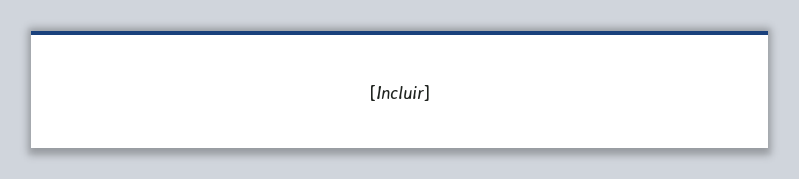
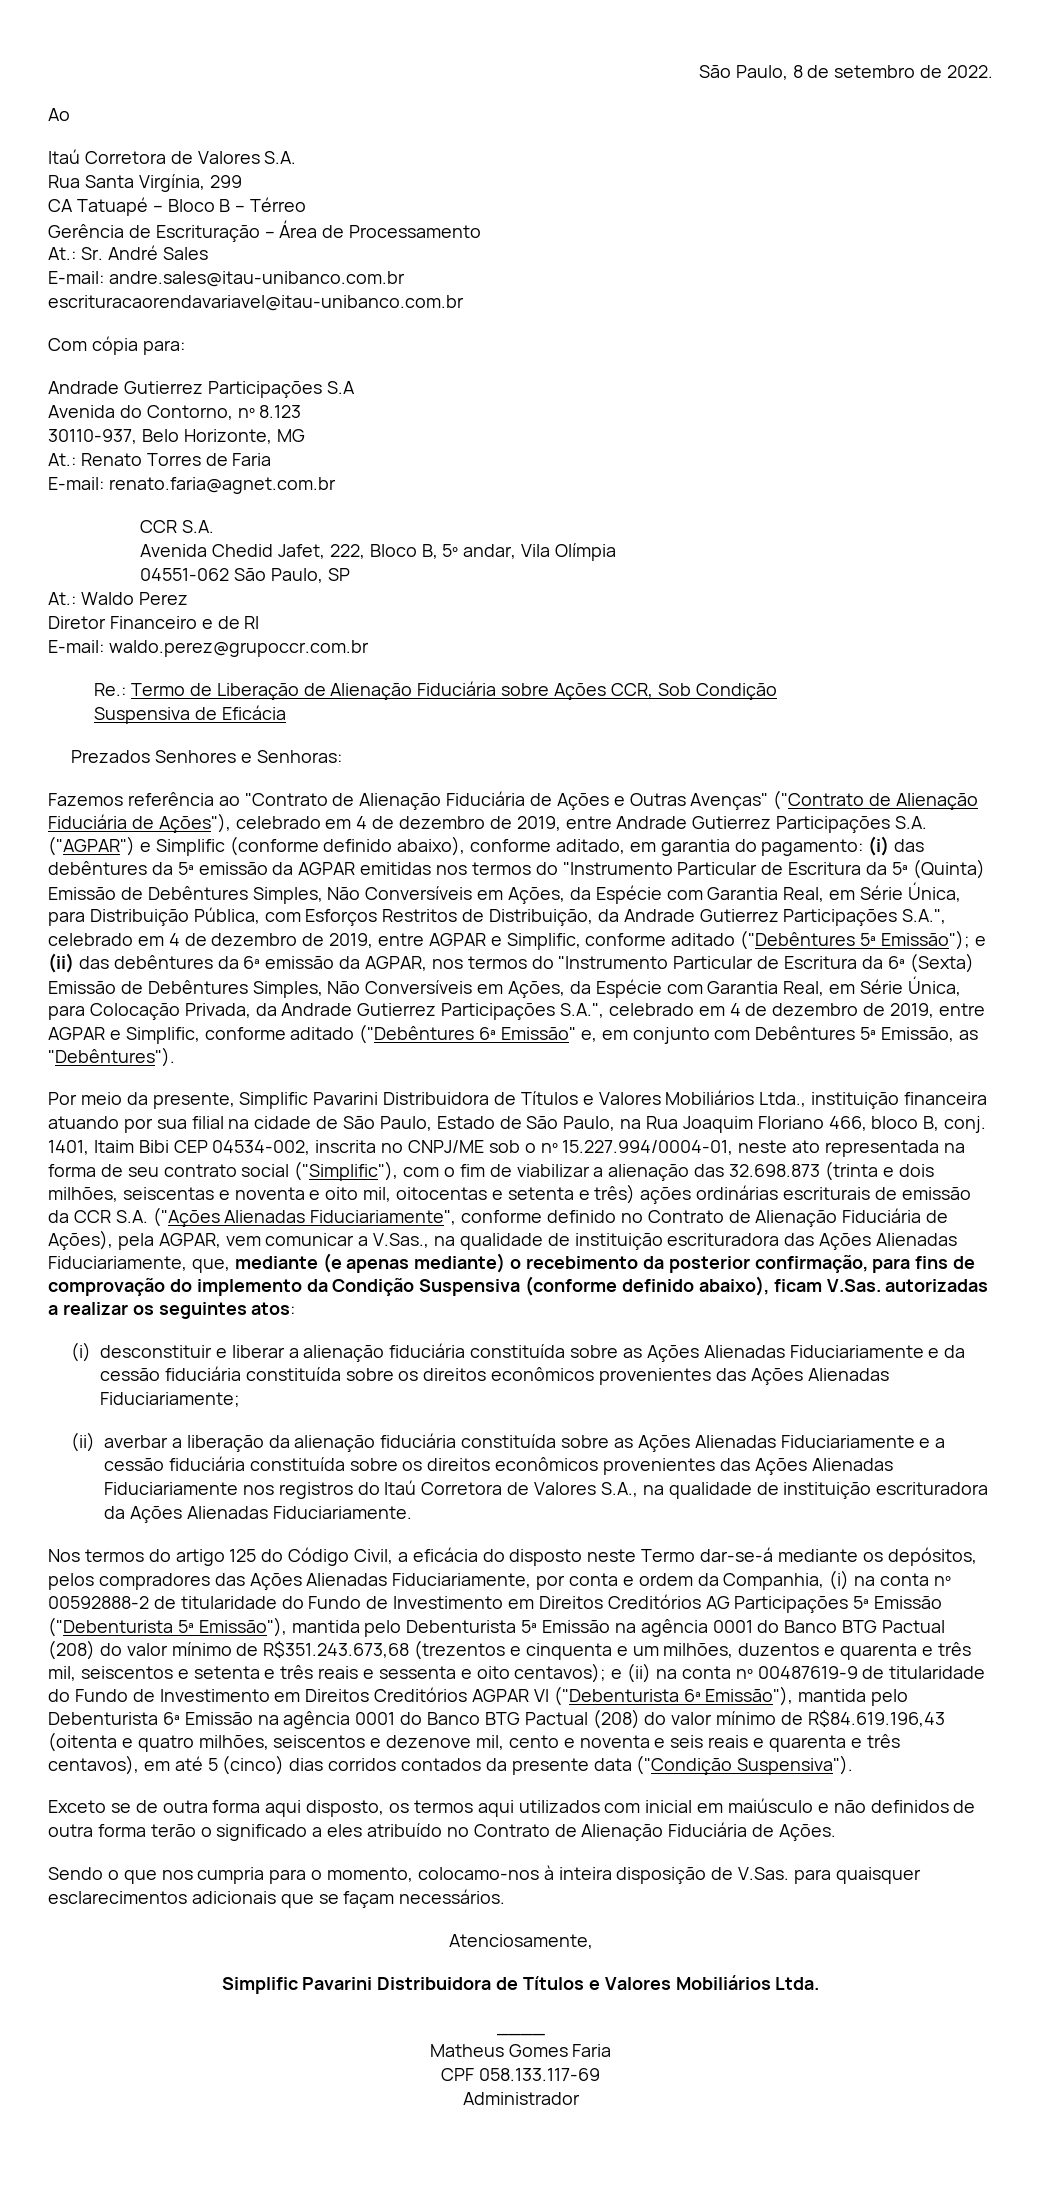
- [Incluir]
+ São Paulo, 8 de setembro de 2022.
+ Ao
+ Itaú Corretora de Valores S.A.
+ Rua Santa Virgínia, 299
+ CA Tatuapé – Bloco B – Térreo
+ Gerência de Escrituração – Área de Processamento
+ At.: Sr. André Sales
+ E-mail: andre.sales@itau-unibanco.com.br
+ escrituracaorendavariavel@itau-unibanco.com.br
+ Com cópia para:
+ Andrade Gutierrez Participações S.A
+ Avenida do Contorno, nº 8.123
+ 30110-937, Belo Horizonte, MG
+ At.: Renato Torres de Faria
+ E-mail: renato.faria@agnet.com.br
+ CCR S.A.
+ Avenida Chedid Jafet, 222, Bloco B, 5º andar, Vila Olímpia
+ 04551-062 São Paulo, SP
+ At.: Waldo Perez
+ Diretor Financeiro e de RI
+ E-mail: waldo.perez@grupoccr.com.br
+ Re.: Termo de Liberação de Alienação Fiduciária sobre Ações CCR, Sob Condição
+ Suspensiva de Eficácia
+ Prezados Senhores e Senhoras:
+ Fazemos referência ao "Contrato de Alienação Fiduciária de Ações e Outras Avenças" ("Contrato de Alienação Fiduciária de Ações"), celebrado em 4 de dezembro de 2019, entre Andrade Gutierrez Participações S.A. ("AGPAR") e Simplific (conforme definido abaixo), conforme aditado, em garantia do pagamento: (i) das debêntures da 5ª emissão da AGPAR emitidas nos termos do "Instrumento Particular de Escritura da 5ª (Quinta) Emissão de Debêntures Simples, Não Conversíveis em Ações, da Espécie com Garantia Real, em Série Única, para Distribuição Pública, com Esforços Restritos de Distribuição, da Andrade Gutierrez Participações S.A.", celebrado em 4 de dezembro de 2019, entre AGPAR e Simplific, conforme aditado ("Debêntures 5ª Emissão"); e (ii) das debêntures da 6ª emissão da AGPAR, nos termos do "Instrumento Particular de Escritura da 6ª (Sexta) Emissão de Debêntures Simples, Não Conversíveis em Ações, da Espécie com Garantia Real, em Série Única, para Colocação Privada, da Andrade Gutierrez Participações S.A.", celebrado em 4 de dezembro de 2019, entre AGPAR e Simplific, conforme aditado ("Debêntures 6ª Emissão" e, em conjunto com Debêntures 5ª Emissão, as "Debêntures").
+ Por meio da presente, Simplific Pavarini Distribuidora de Títulos e Valores Mobiliários Ltda., instituição financeira atuando por sua filial na cidade de São Paulo, Estado de São Paulo, na Rua Joaquim Floriano 466, bloco B, conj. 1401, Itaim Bibi CEP 04534-002, inscrita no CNPJ/ME sob o nº 15.227.994/0004-01, neste ato representada na forma de seu contrato social ("Simplific"), com o fim de viabilizar a alienação das 32.698.873 (trinta e dois milhões, seiscentas e noventa e oito mil, oitocentas e setenta e três) ações ordinárias escriturais de emissão da CCR S.A. ("Ações Alienadas Fiduciariamente", conforme definido no Contrato de Alienação Fiduciária de Ações), pela AGPAR, vem comunicar a V.Sas., na qualidade de instituição escrituradora das Ações Alienadas Fiduciariamente, que, mediante (e apenas mediante) o recebimento da posterior confirmação, para fins de comprovação do implemento da Condição Suspensiva (conforme definido abaixo), ficam V.Sas. autorizadas a realizar os seguintes atos:
+ (i) desconstituir e liberar a alienação fiduciária constituída sobre as Ações Alienadas Fiduciariamente e da cessão fiduciária constituída sobre os direitos econômicos provenientes das Ações Alienadas Fiduciariamente;
+ (ii) averbar a liberação da alienação fiduciária constituída sobre as Ações Alienadas Fiduciariamente e a cessão fiduciária constituída sobre os direitos econômicos provenientes das Ações Alienadas Fiduciariamente nos registros do Itaú Corretora de Valores S.A., na qualidade de instituição escrituradora da Ações Alienadas Fiduciariamente.
+ Nos termos do artigo 125 do Código Civil, a eficácia do disposto neste Termo dar-se-á mediante os depósitos, pelos compradores das Ações Alienadas Fiduciariamente, por conta e ordem da Companhia, (i) na conta nº 00592888-2 de titularidade do Fundo de Investimento em Direitos Creditórios AG Participações 5ª Emissão ("Debenturista 5ª Emissão"), mantida pelo Debenturista 5ª Emissão na agência 0001 do Banco BTG Pactual (208) do valor mínimo de R$351.243.673,68 (trezentos e cinquenta e um milhões, duzentos e quarenta e três mil, seiscentos e setenta e três reais e sessenta e oito centavos); e (ii) na conta nº 00487619-9 de titularidade do Fundo de Investimento em Direitos Creditórios AGPAR VI ("Debenturista 6ª Emissão"), mantida pelo Debenturista 6ª Emissão na agência 0001 do Banco BTG Pactual (208) do valor mínimo de R$84.619.196,43 (oitenta e quatro milhões, seiscentos e dezenove mil, cento e noventa e seis reais e quarenta e três centavos), em até 5 (cinco) dias corridos contados da presente data ("Condição Suspensiva").
+ Exceto se de outra forma aqui disposto, os termos aqui utilizados com inicial em maiúsculo e não definidos de outra forma terão o significado a eles atribuído no Contrato de Alienação Fiduciária de Ações.
+ Sendo o que nos cumpria para o momento, colocamo-nos à inteira disposição de V.Sas. para quaisquer esclarecimentos adicionais que se façam necessários.
+ Atenciosamente,
+ Simplific Pavarini Distribuidora de Títulos e Valores Mobiliários Ltda.
+ ____
+ Matheus Gomes Faria
+ CPF 058.133.117-69
+ Administrador

